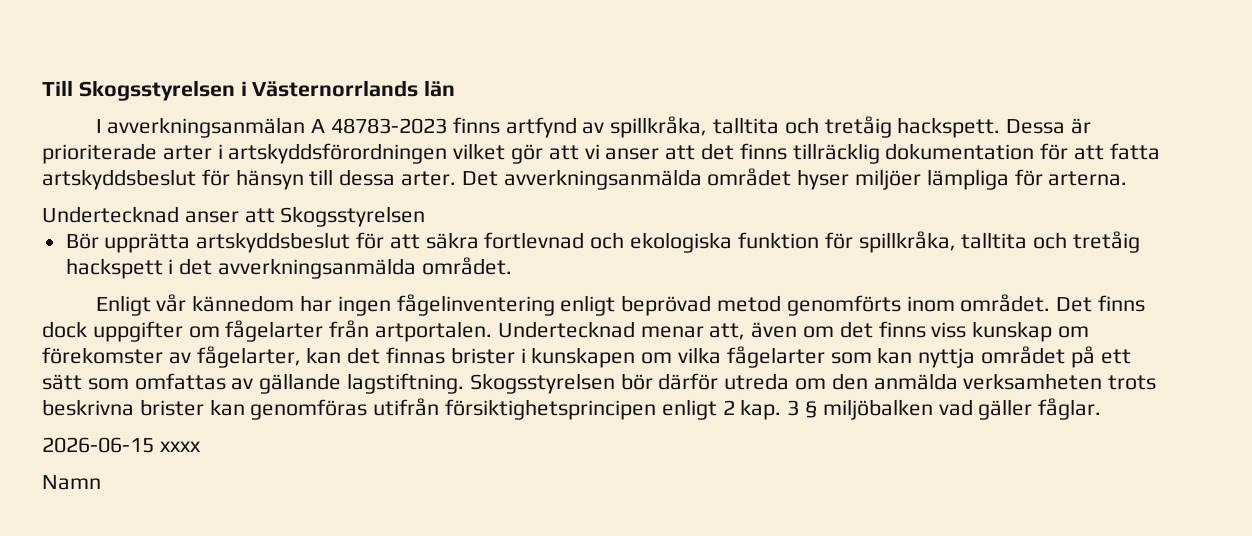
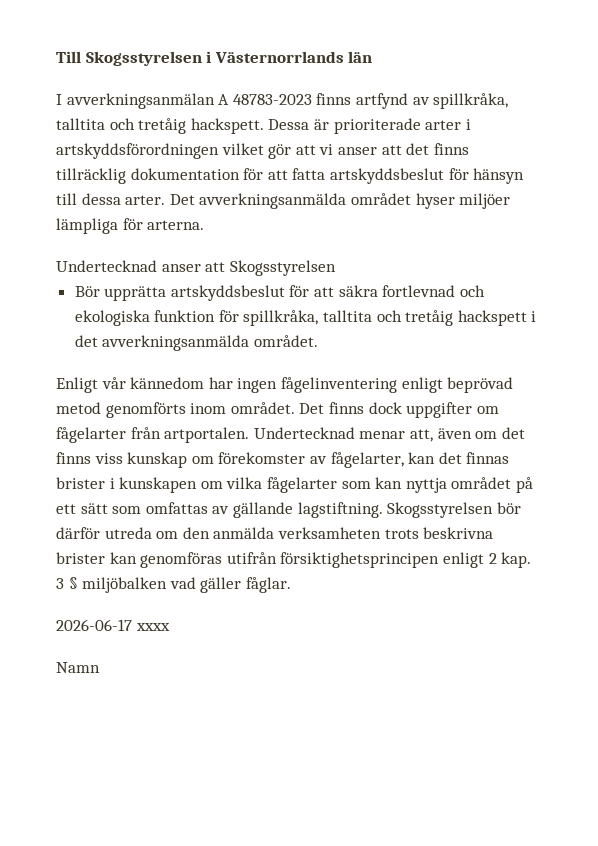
- 2026-06-15 xxxx
+ 2026-06-17 xxxx

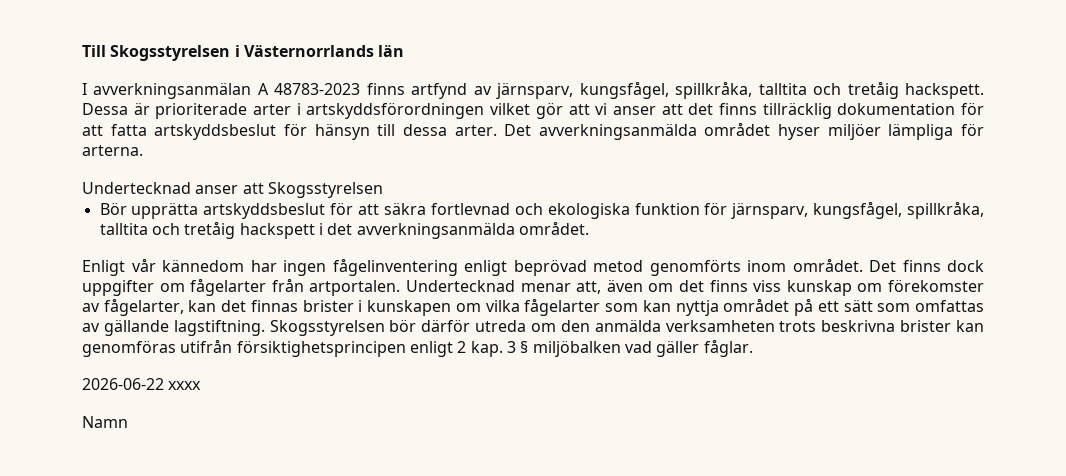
- I avverkningsanmälan A 48783-2023 finns artfynd av spillkråka, talltita och tretåig hackspett.
+ I avverkningsanmälan A 48783-2023 finns artfynd av järnsparv, kungsfågel, spillkråka, talltita och tretåig hackspett.
- Bör upprätta artskyddsbeslut för att säkra fortlevnad och ekologiska funktion för spillkråka, talltita och tretåig hackspett i det avverkningsanmälda området.
+ Bör upprätta artskyddsbeslut för att säkra fortlevnad och ekologiska funktion för järnsparv, kungsfågel, spillkråka, talltita och tretåig hackspett i det avverkningsanmälda området.
- 2026-06-17 xxxx
+ 2026-06-22 xxxx

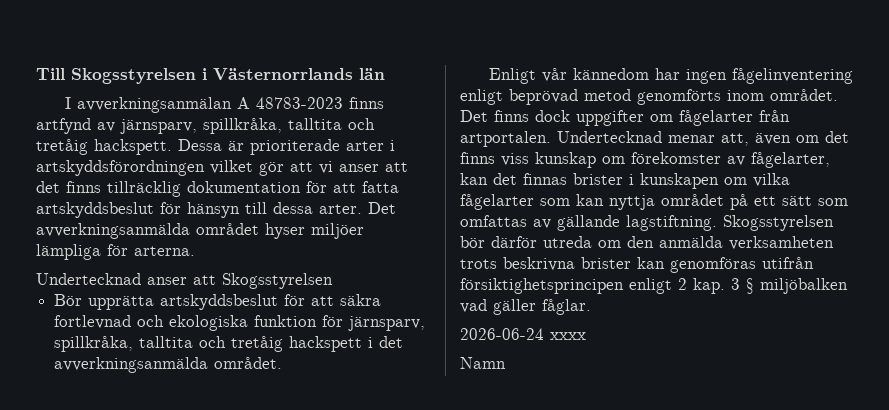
- I avverkningsanmälan A 48783-2023 finns artfynd av järnsparv, kungsfågel, spillkråka, talltita och tretåig hackspett.
+ I avverkningsanmälan A 48783-2023 finns artfynd av järnsparv, spillkråka, talltita och tretåig hackspett.
- Bör upprätta artskyddsbeslut för att säkra fortlevnad och ekologiska funktion för järnsparv, kungsfågel, spillkråka, talltita och tretåig hackspett i det avverkningsanmälda området.
+ Bör upprätta artskyddsbeslut för att säkra fortlevnad och ekologiska funktion för järnsparv, spillkråka, talltita och tretåig hackspett i det avverkningsanmälda området.
- 2026-06-22 xxxx
+ 2026-06-24 xxxx

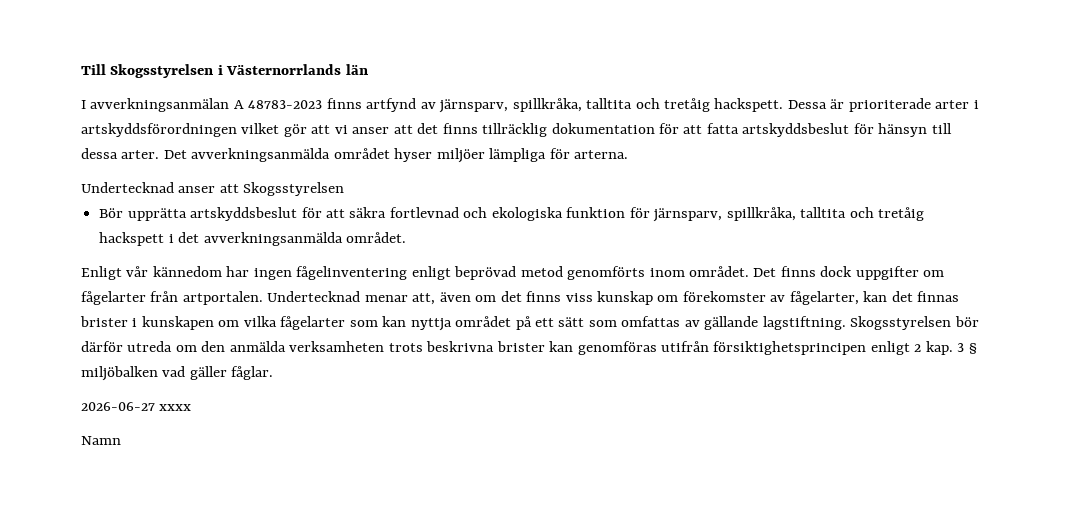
- 2026-06-24 xxxx
+ 2026-06-27 xxxx

